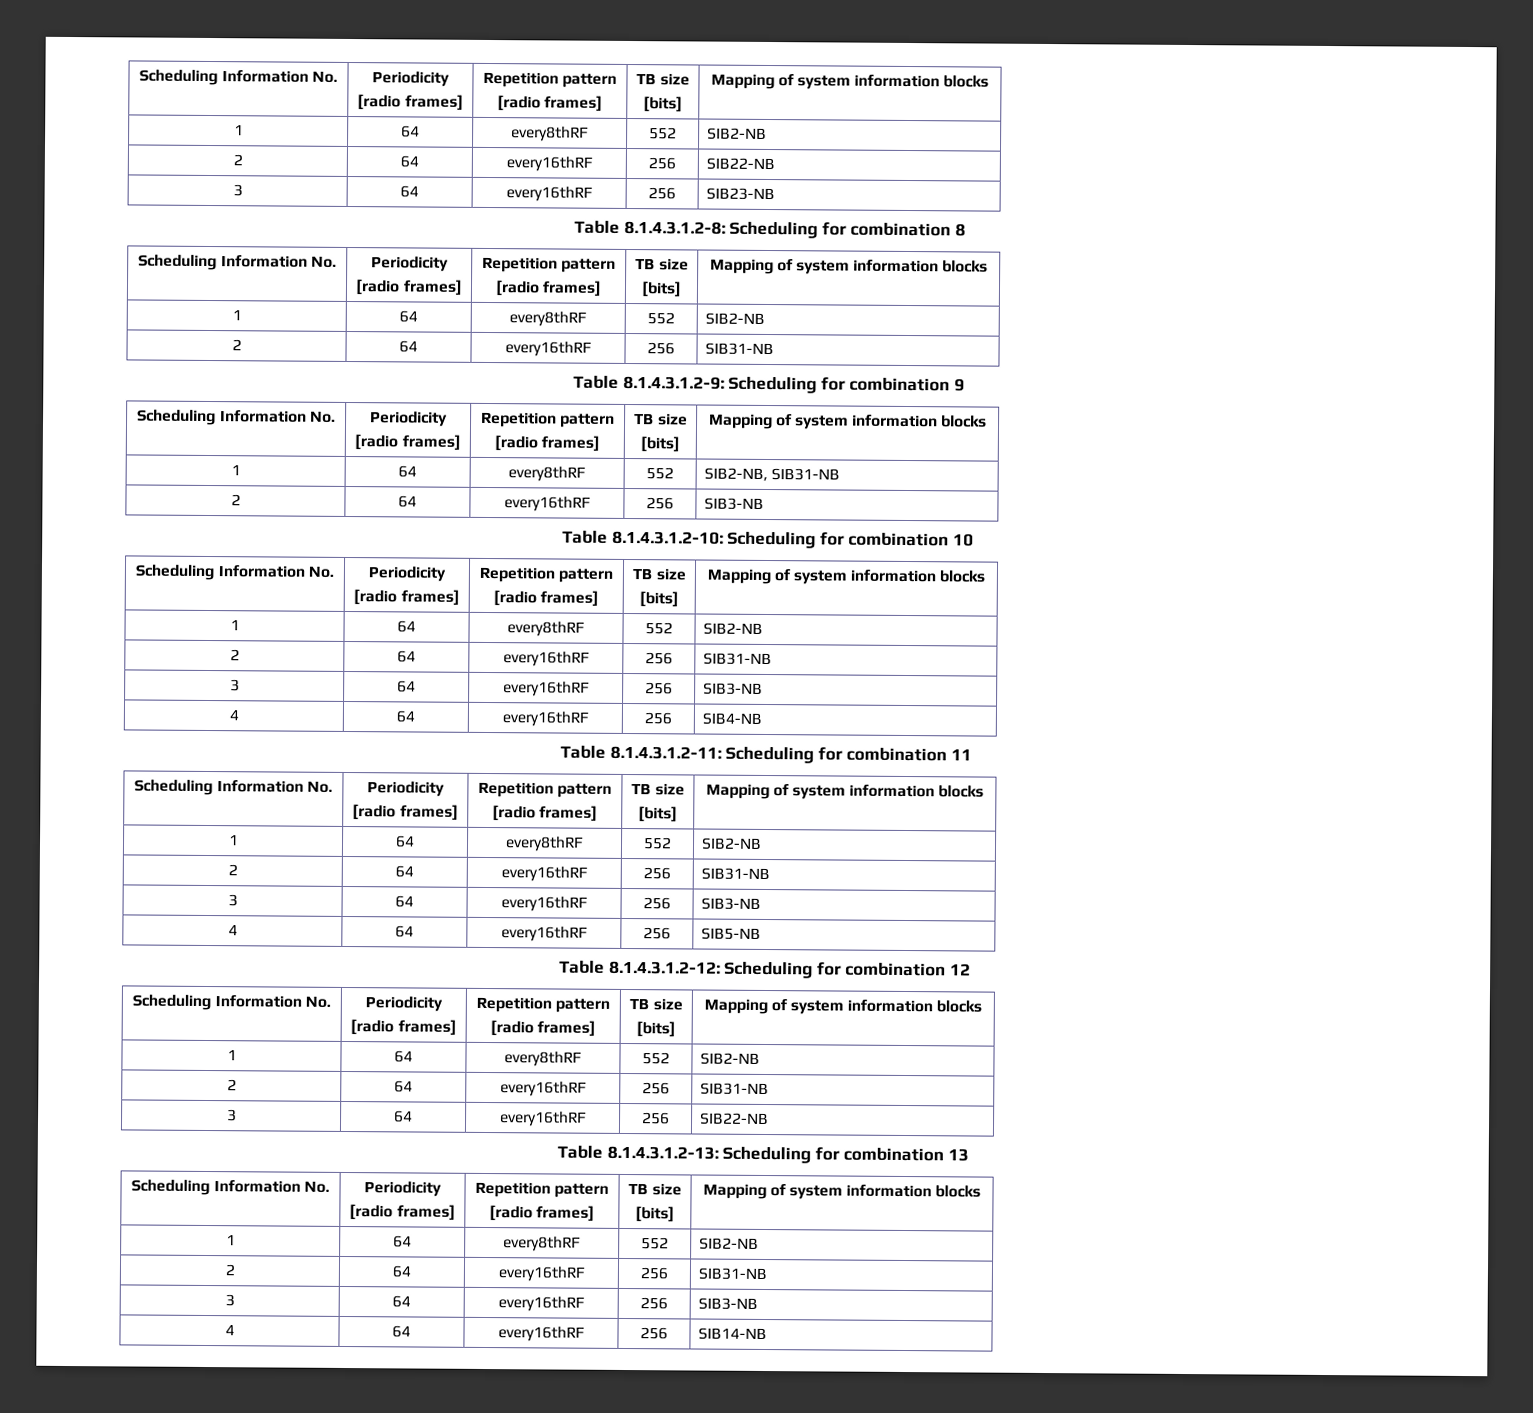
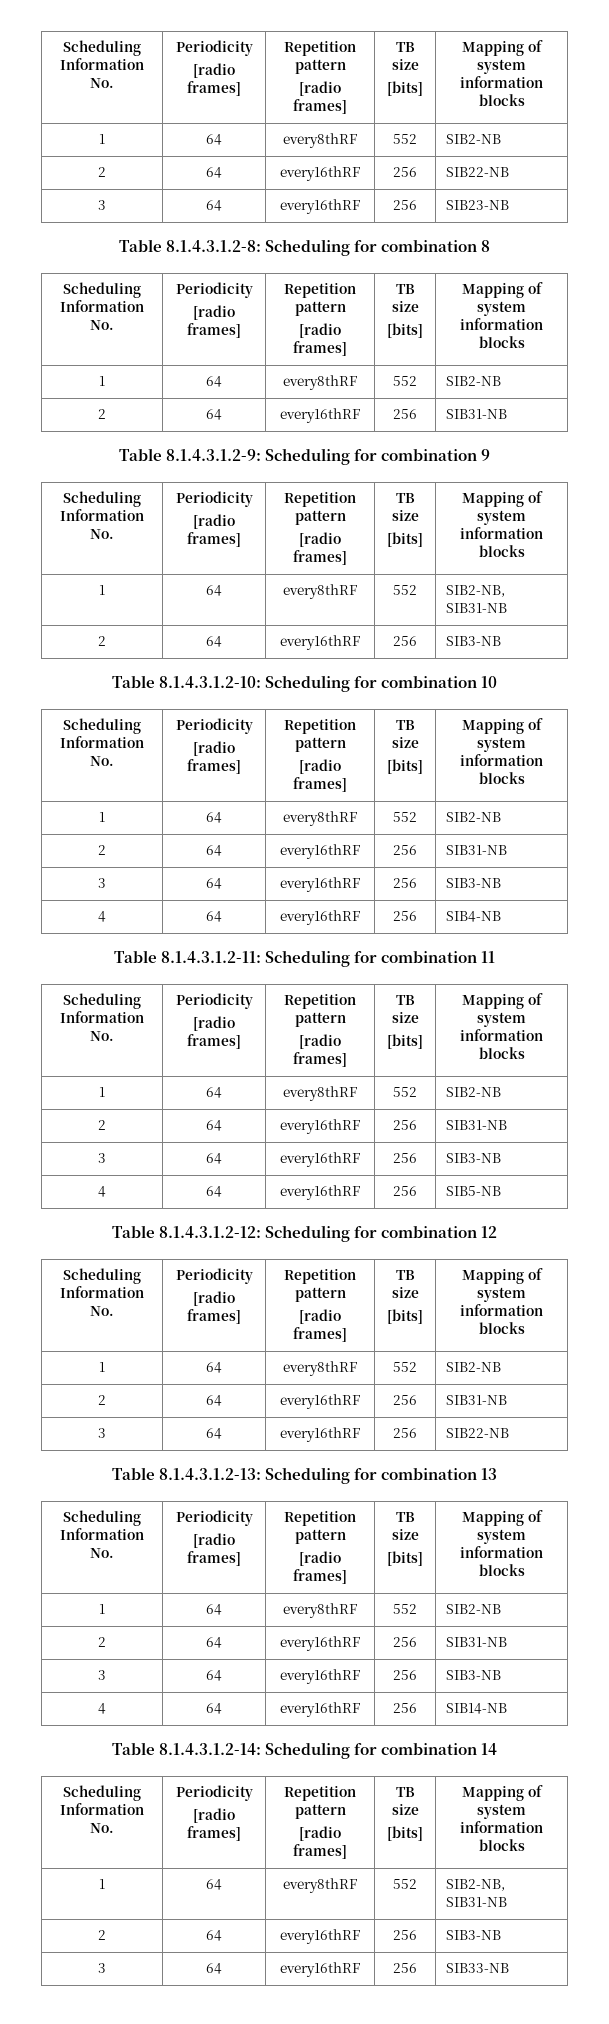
+ Table 8.1.4.3.1.2-14: Scheduling for combination 14
+ Scheduling Information No. | Periodicity
+ [radio frames] | Repetition pattern
+ [radio frames] | TB size
+ [bits] | Mapping of system information blocks
+ 1 | 64 | every8thRF | 552 | SIB2-NB, SIB31-NB
+ 2 | 64 | every16thRF | 256 | SIB3-NB
+ 3 | 64 | every16thRF | 256 | SIB33-NB

